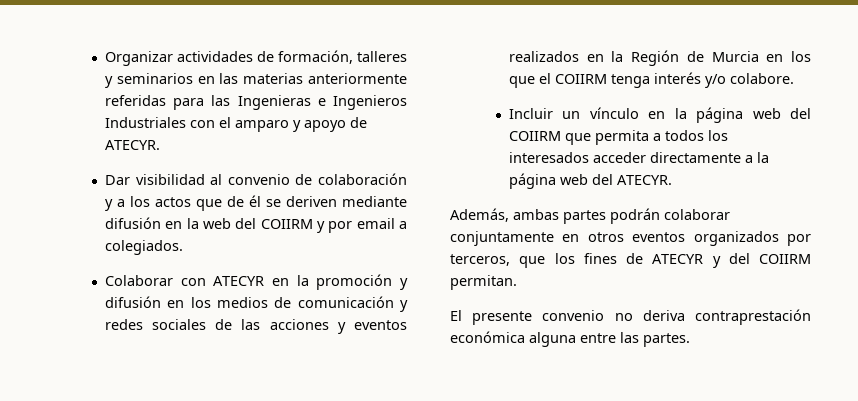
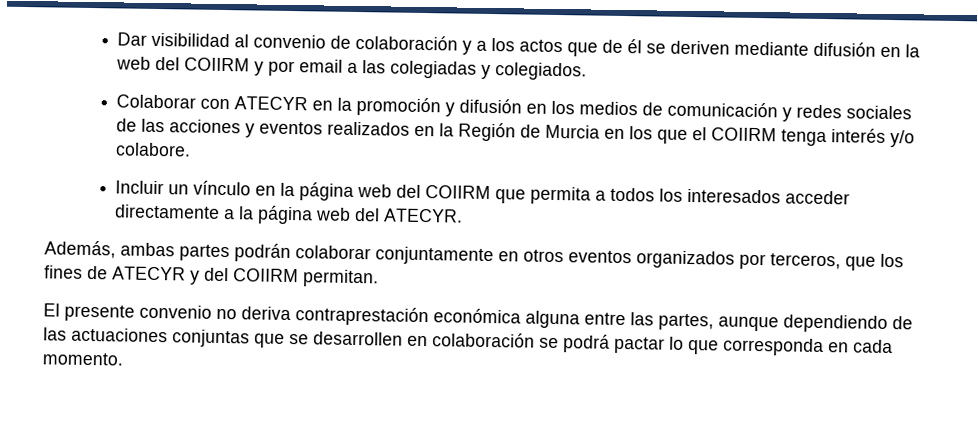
- Organizar actividades de formación, talleres y seminarios en las materias anteriormente referidas para las Ingenieras e Ingenieros Industriales con el amparo y apoyo de ATECYR.
- Dar visibilidad al convenio de colaboración y a los actos que de él se deriven mediante difusión en la web del COIIRM y por email a colegiados.
+ Dar visibilidad al convenio de colaboración y a los actos que de él se deriven mediante difusión en la web del COIIRM y por email a las colegiadas y colegiados.
- El presente convenio no deriva contraprestación económica alguna entre las partes.
+ El presente convenio no deriva contraprestación económica alguna entre las partes, aunque dependiendo de las actuaciones conjuntas que se desarrollen en colaboración se podrá pactar lo que corresponda en cada momento.

